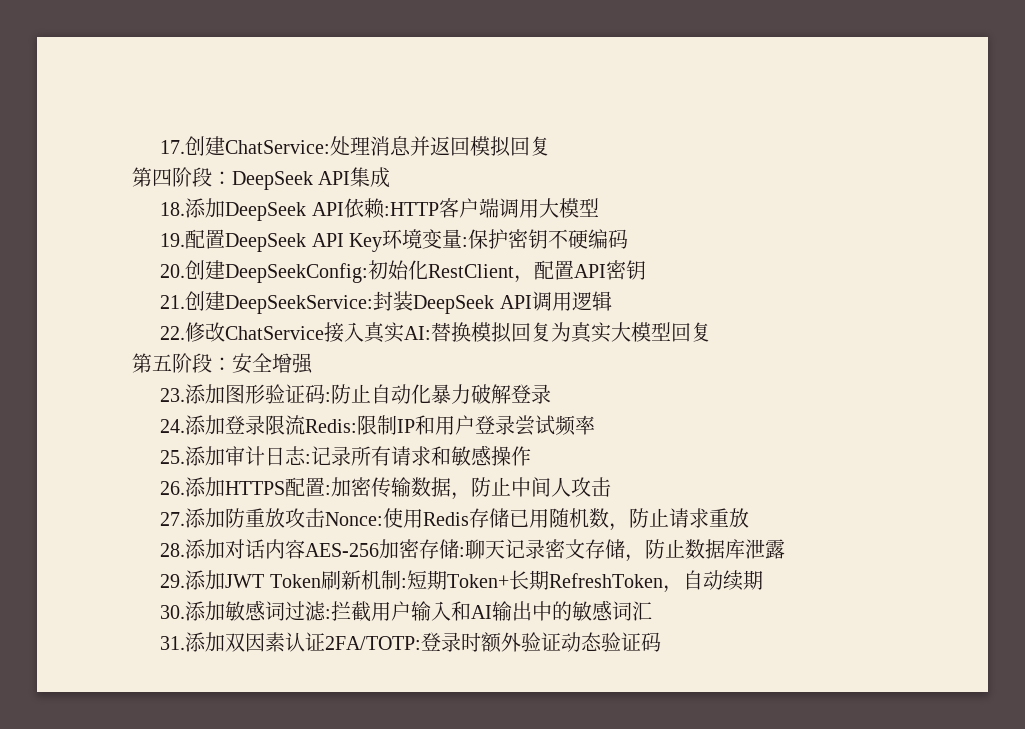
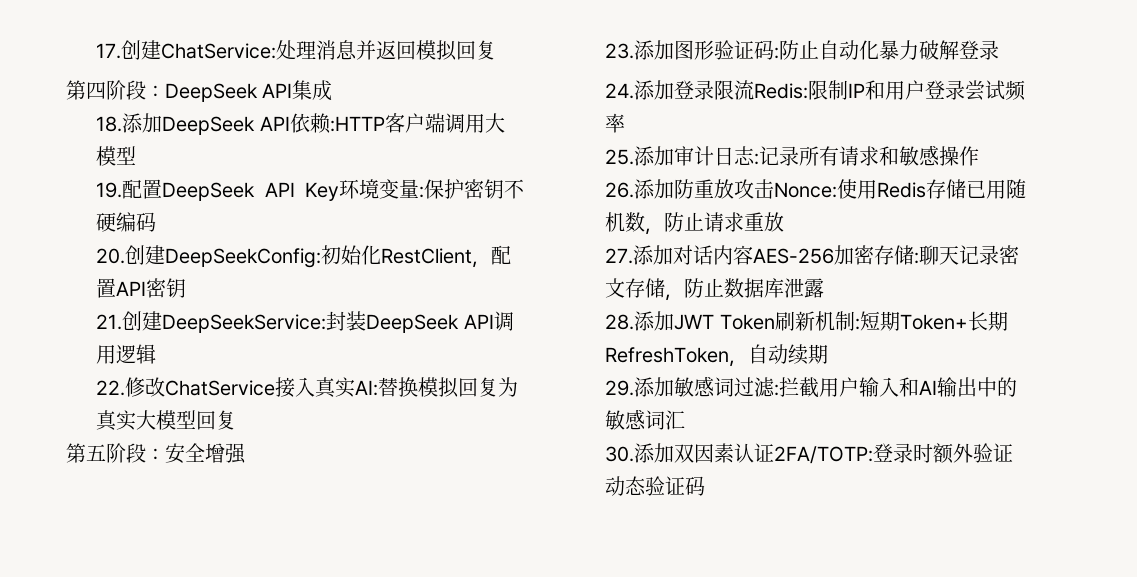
- 26.添加HTTPS配置:加密传输数据，防止中间人攻击
- 27.添加防重放攻击Nonce:使用Redis存储已用随机数，防止请求重放
+ 26.添加防重放攻击Nonce:使用Redis存储已用随机数，防止请求重放
- 28.添加对话内容AES-256加密存储:聊天记录密文存储，防止数据库泄露
+ 27.添加对话内容AES-256加密存储:聊天记录密文存储，防止数据库泄露
- 29.添加JWT Token刷新机制:短期Token+长期RefreshToken，自动续期
+ 28.添加JWT Token刷新机制:短期Token+长期RefreshToken，自动续期
- 30.添加敏感词过滤:拦截用户输入和AI输出中的敏感词汇
+ 29.添加敏感词过滤:拦截用户输入和AI输出中的敏感词汇
- 31.添加双因素认证2FA/TOTP:登录时额外验证动态验证码
+ 30.添加双因素认证2FA/TOTP:登录时额外验证动态验证码

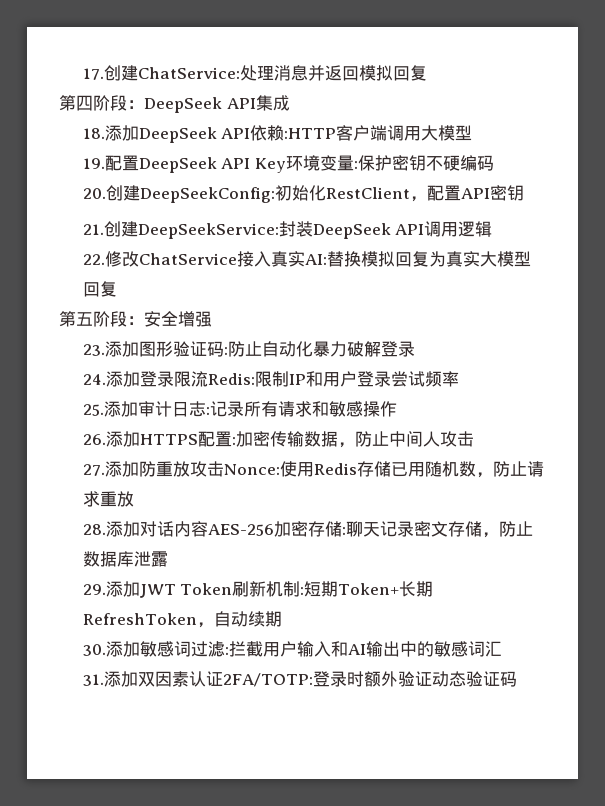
- 26.添加防重放攻击Nonce:使用Redis存储已用随机数，防止请求重放
+ 26.添加HTTPS配置:加密传输数据，防止中间人攻击
+ 27.添加防重放攻击Nonce:使用Redis存储已用随机数，防止请求重放
- 27.添加对话内容AES-256加密存储:聊天记录密文存储，防止数据库泄露
+ 28.添加对话内容AES-256加密存储:聊天记录密文存储，防止数据库泄露
- 28.添加JWT Token刷新机制:短期Token+长期RefreshToken，自动续期
+ 29.添加JWT Token刷新机制:短期Token+长期RefreshToken，自动续期
- 29.添加敏感词过滤:拦截用户输入和AI输出中的敏感词汇
+ 30.添加敏感词过滤:拦截用户输入和AI输出中的敏感词汇
- 30.添加双因素认证2FA/TOTP:登录时额外验证动态验证码
+ 31.添加双因素认证2FA/TOTP:登录时额外验证动态验证码

